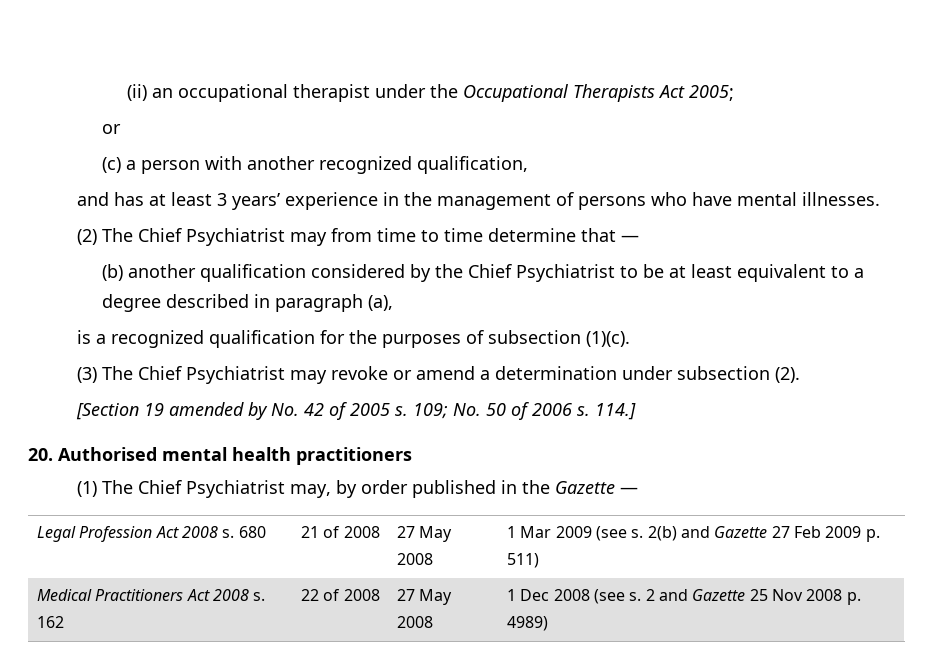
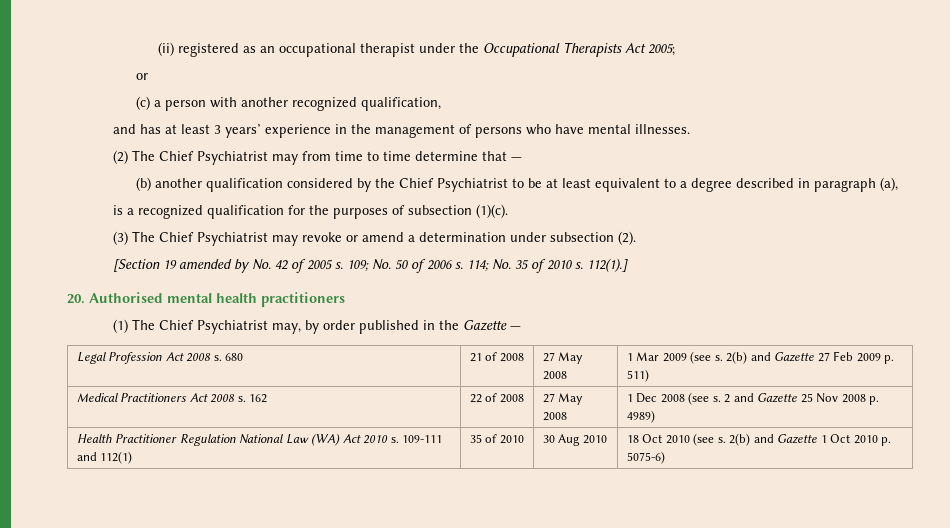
- (ii) an occupational therapist under the Occupational Therapists Act 2005;
+ (ii) registered as an occupational therapist under the Occupational Therapists Act 2005;
- 114.]
+ 114; No. 35 of 2010 s. 112(1).]
+ Health Practitioner Regulation National Law (WA) Act 2010 s. 109-111 and 112(1) | 35 of 2010 | 30 Aug 2010 | 18 Oct 2010 (see s. 2(b) and Gazette 1 Oct 2010 p. 5075-6)

